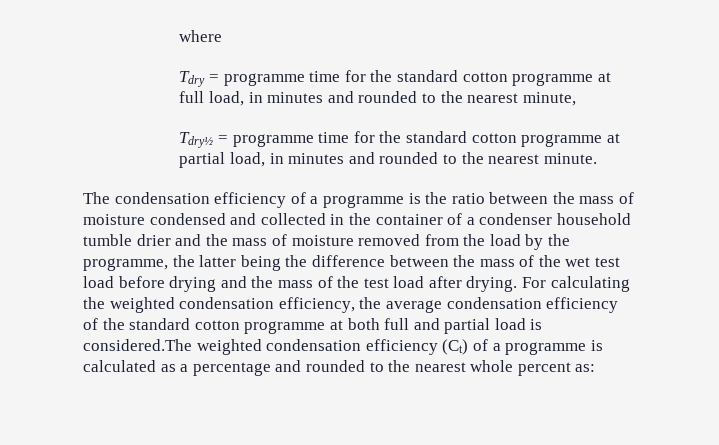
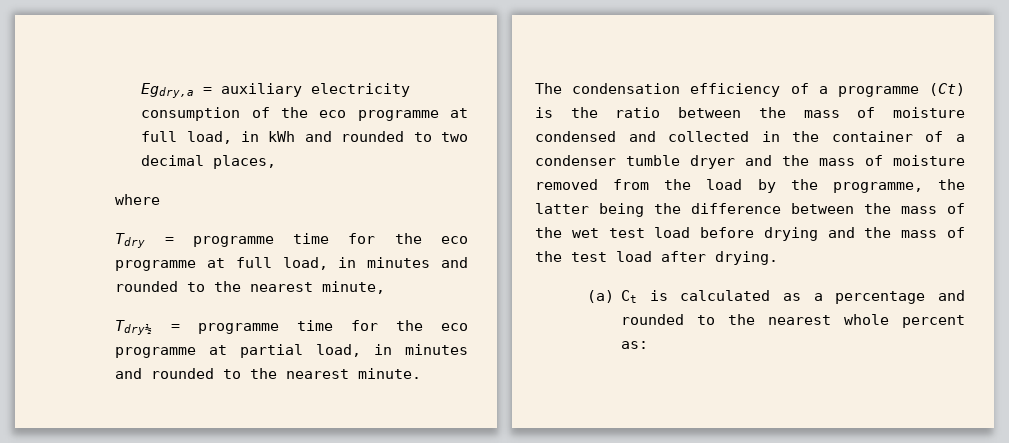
+ Egdry,a = auxiliary electricity consumption of the eco programme at full load, in kWh and rounded to two decimal places,
- Tdry = programme time for the standard cotton programme at full load, in minutes and rounded to the nearest minute,
+ Tdry = programme time for the eco programme at full load, in minutes and rounded to the nearest minute,
- Tdry½ = programme time for the standard cotton programme at partial load, in minutes and rounded to the nearest minute.
+ Tdry½ = programme time for the eco programme at partial load, in minutes and rounded to the nearest minute.
- The condensation efficiency of a programme is the ratio between the mass of moisture condensed and collected in the container of a condenser household tumble drier and the mass of moisture removed from the load by the programme, the latter being the difference between the mass of the wet test load before drying and the mass of the test load after drying. For calculating the weighted condensation efficiency, the average condensation efficiency of the standard cotton programme at both full and partial load is considered.The weighted condensation efficiency (Ct) of a programme is calculated as a percentage and rounded to the nearest whole percent as:
+ The condensation efficiency of a programme (Ct) is the ratio between the mass of moisture condensed and collected in the container of a condenser tumble dryer and the mass of moisture removed from the load by the programme, the latter being the difference between the mass of the wet test load before drying and the mass of the test load after drying.
+ (a) Ct is calculated as a percentage and rounded to the nearest whole percent as:

